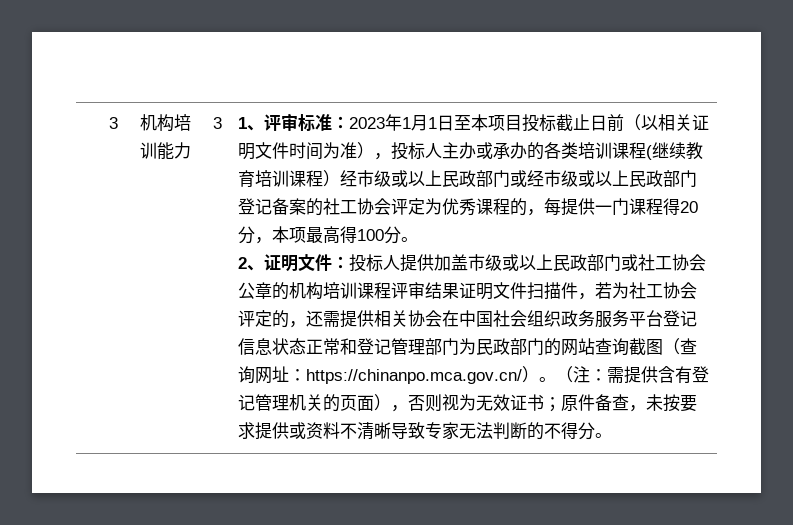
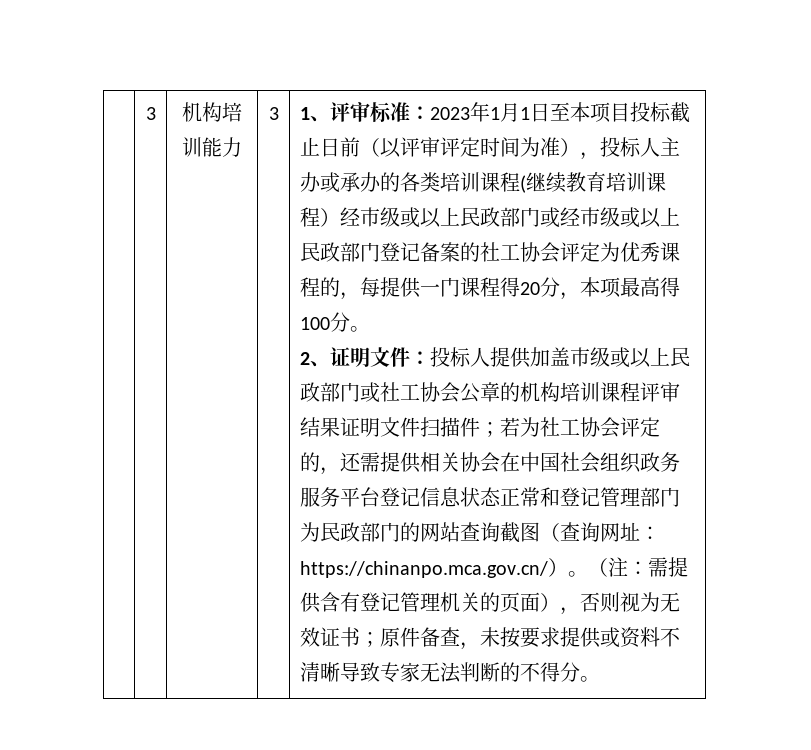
- 2023年1月1日至本项目投标截止日前（以相关证明文件时间为准），投标人主办或承办的各类培训课程(继续教育培训课程）经市级或以上民政部门或经市级或以上民政部门登记备案的社工协会评定为优秀课程的，每提供一门课程得20分，本项最高得100分。
+ 2023年1月1日至本项目投标截止日前（以评审评定时间为准），投标人主办或承办的各类培训课程(继续教育培训课程）经市级或以上民政部门或经市级或以上民政部门登记备案的社工协会评定为优秀课程的，每提供一门课程得20分，本项最高得100分。
- 2、证明文件：投标人提供加盖市级或以上民政部门或社工协会公章的机构培训课程评审结果证明文件扫描件，若为社工协会评定的，还需提供相关协会在中国社会组织政务服务平台登记信息状态正常和登记管理部门为民政部门的网站查询截图（查询网址：https://chinanpo.mca.gov.cn/）。
+ 2、证明文件：投标人提供加盖市级或以上民政部门或社工协会公章的机构培训课程评审结果证明文件扫描件；若为社工协会评定的，还需提供相关协会在中国社会组织政务服务平台登记信息状态正常和登记管理部门为民政部门的网站查询截图（查询网址：https://chinanpo.mca.gov.cn/）。

